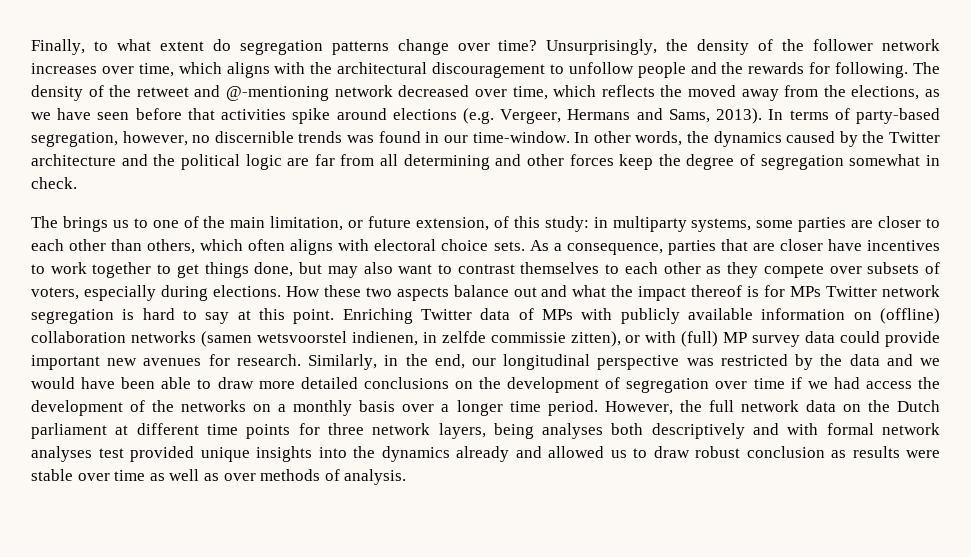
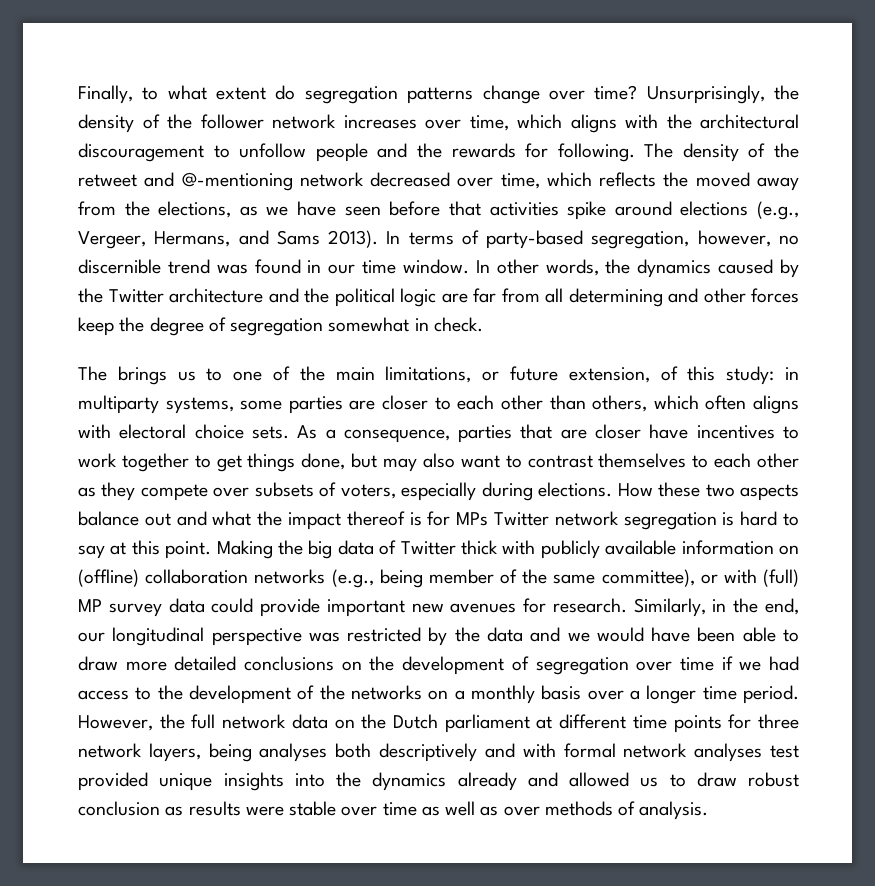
- The density of the retweet and @-mentioning network decreased over time, which reflects the moved away from the elections, as we have seen before that activities spike around elections (e.g. Vergeer, Hermans and Sams, 2013).
+ The density of the retweet and @-mentioning network decreased over time, which reflects the moved away from the elections, as we have seen before that activities spike around elections (e.g., Vergeer, Hermans, and Sams 2013).
- In terms of party-based segregation, however, no discernible trends was found in our time-window.
+ In terms of party-based segregation, however, no discernible trend was found in our time window.
- The brings us to one of the main limitation, or future extension, of this study: in multiparty systems, some parties are closer to each other than others, which often aligns with electoral choice sets.
+ The brings us to one of the main limitations, or future extension, of this study: in multiparty systems, some parties are closer to each other than others, which often aligns with electoral choice sets.
- Enriching Twitter data of MPs with publicly available information on (offline) collaboration networks (samen wetsvoorstel indienen, in zelfde commissie zitten), or with (full) MP survey data could provide important new avenues for research.
+ Making the big data of Twitter thick with publicly available information on (offline) collaboration networks (e.g., being member of the same committee), or with (full) MP survey data could provide important new avenues for research.
- Similarly, in the end, our longitudinal perspective was restricted by the data and we would have been able to draw more detailed conclusions on the development of segregation over time if we had access the development of the networks on a monthly basis over a longer time period.
+ Similarly, in the end, our longitudinal perspective was restricted by the data and we would have been able to draw more detailed conclusions on the development of segregation over time if we had access to the development of the networks on a monthly basis over a longer time period.

